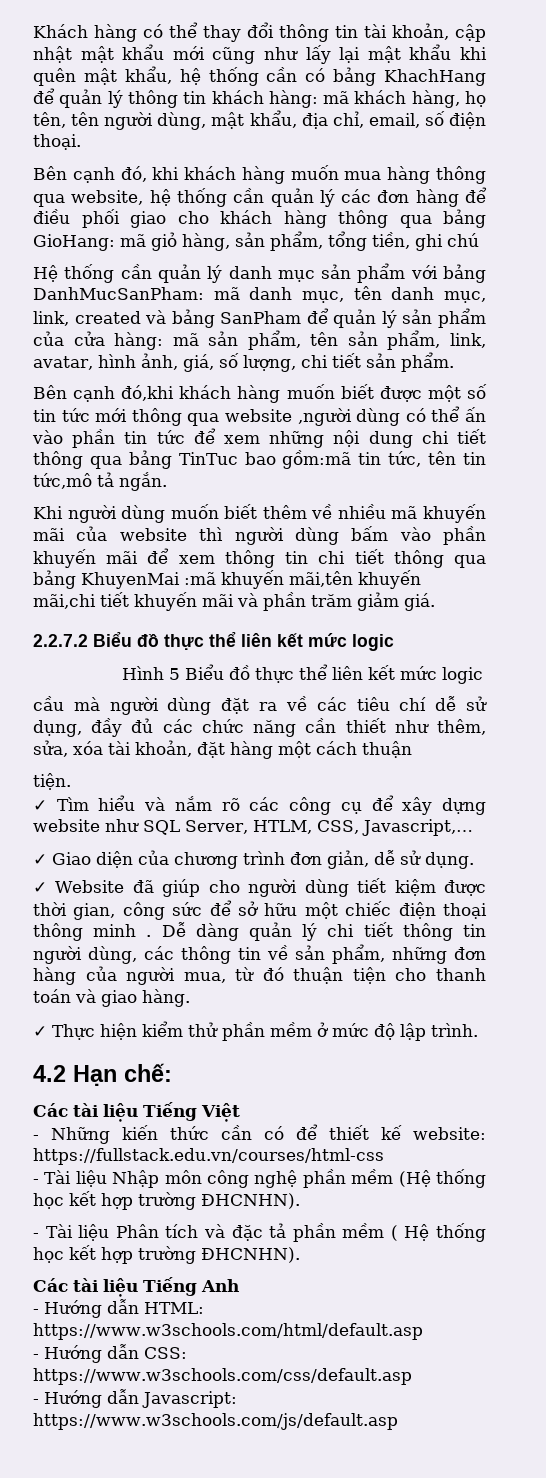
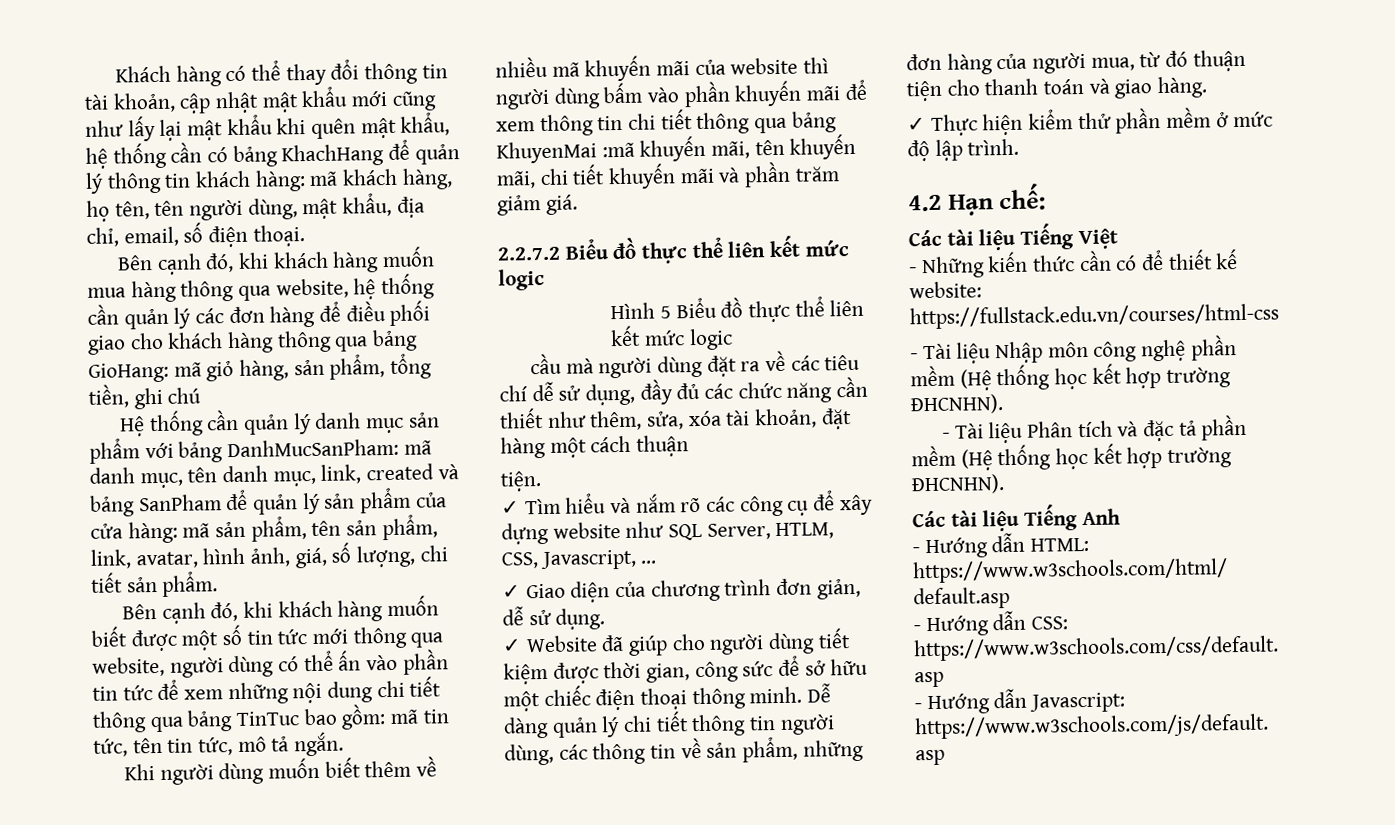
- Bên cạnh đó,khi khách hàng muốn biết được một số tin tức mới thông qua website ,người dùng có thể ấn vào phần tin tức để xem những nội dung chi tiết thông qua bảng TinTuc bao gồm:mã tin tức, tên tin tức,mô tả ngắn.
+ Bên cạnh đó, khi khách hàng muốn biết được một số tin tức mới thông qua website, người dùng có thể ấn vào phần tin tức để xem những nội dung chi tiết thông qua bảng TinTuc bao gồm: mã tin tức, tên tin tức, mô tả ngắn.
- Khi người dùng muốn biết thêm về nhiều mã khuyến mãi của website thì người dùng bấm vào phần khuyến mãi để xem thông tin chi tiết thông qua bảng KhuyenMai :mã khuyến mãi,tên khuyến mãi,chi tiết khuyến mãi và phần trăm giảm giá.
+ Khi người dùng muốn biết thêm về nhiều mã khuyến mãi của website thì người dùng bấm vào phần khuyến mãi để xem thông tin chi tiết thông qua bảng KhuyenMai :mã khuyến mãi, tên khuyến mãi, chi tiết khuyến mãi và phần trăm giảm giá.
- ✓ Tìm hiểu và nắm rõ các công cụ để xây dựng website như SQL Server, HTLM, CSS, Javascript,…
+ ✓ Tìm hiểu và nắm rõ các công cụ để xây dựng website như SQL Server, HTLM, CSS, Javascript, …
- ✓ Website đã giúp cho người dùng tiết kiệm được thời gian, công sức để sở hữu một chiếc điện thoại thông minh .
+ ✓ Website đã giúp cho người dùng tiết kiệm được thời gian, công sức để sở hữu một chiếc điện thoại thông minh.
- - Tài liệu Phân tích và đặc tả phần mềm ( Hệ thống học kết hợp trường ĐHCNHN).
+ - Tài liệu Phân tích và đặc tả phần mềm (Hệ thống học kết hợp trường ĐHCNHN).

